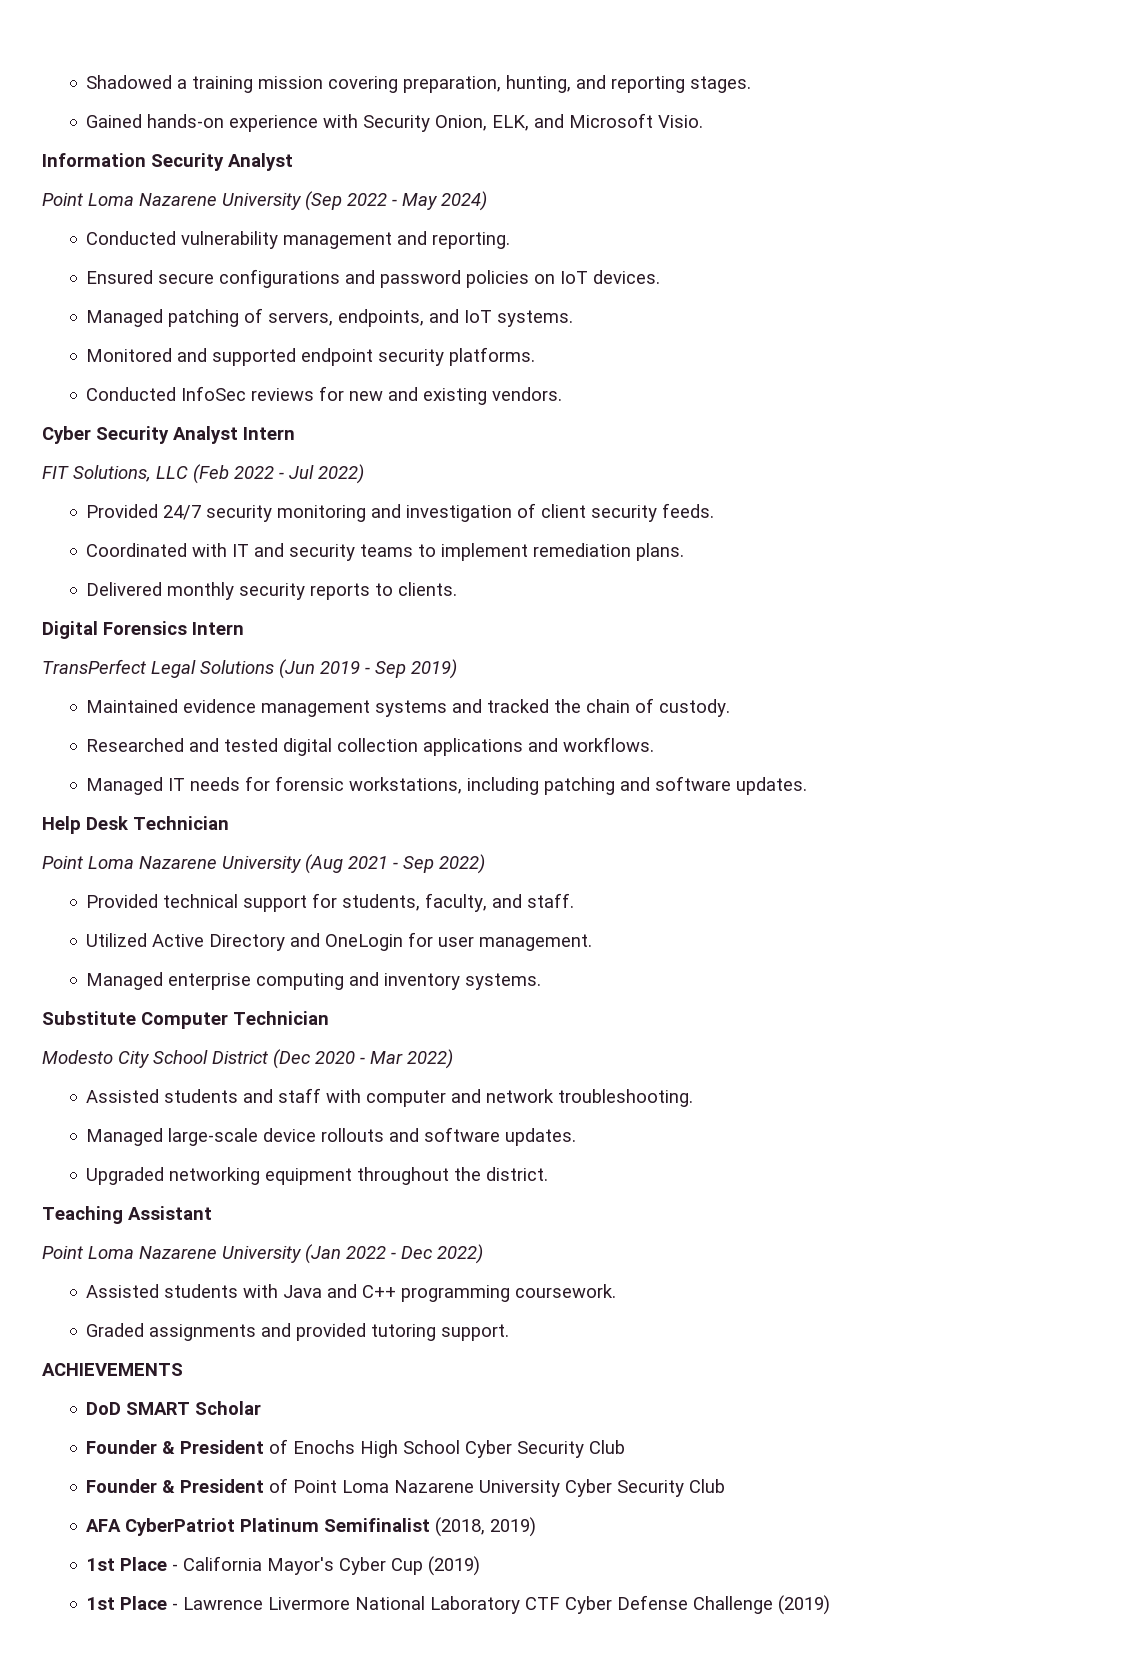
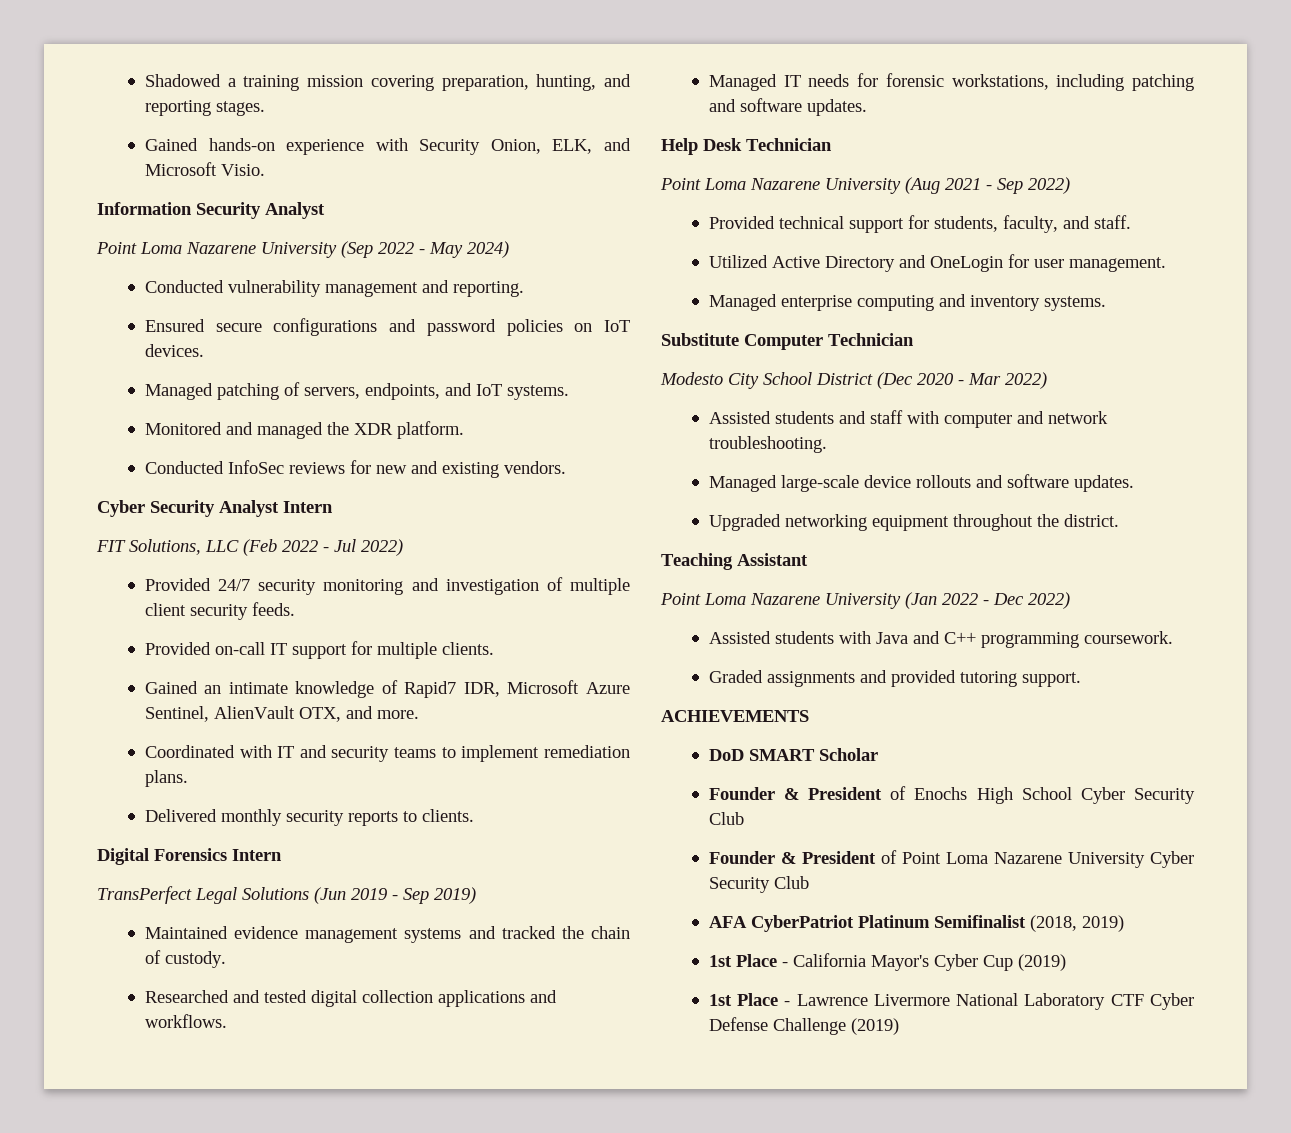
- Monitored and supported endpoint security platforms.
+ Monitored and managed the XDR platform.
- Provided 24/7 security monitoring and investigation of client security feeds.
+ Provided 24/7 security monitoring and investigation of multiple client security feeds.
+ Provided on-call IT support for multiple clients.
+ Gained an intimate knowledge of Rapid7 IDR, Microsoft Azure Sentinel, AlienVault OTX, and more.

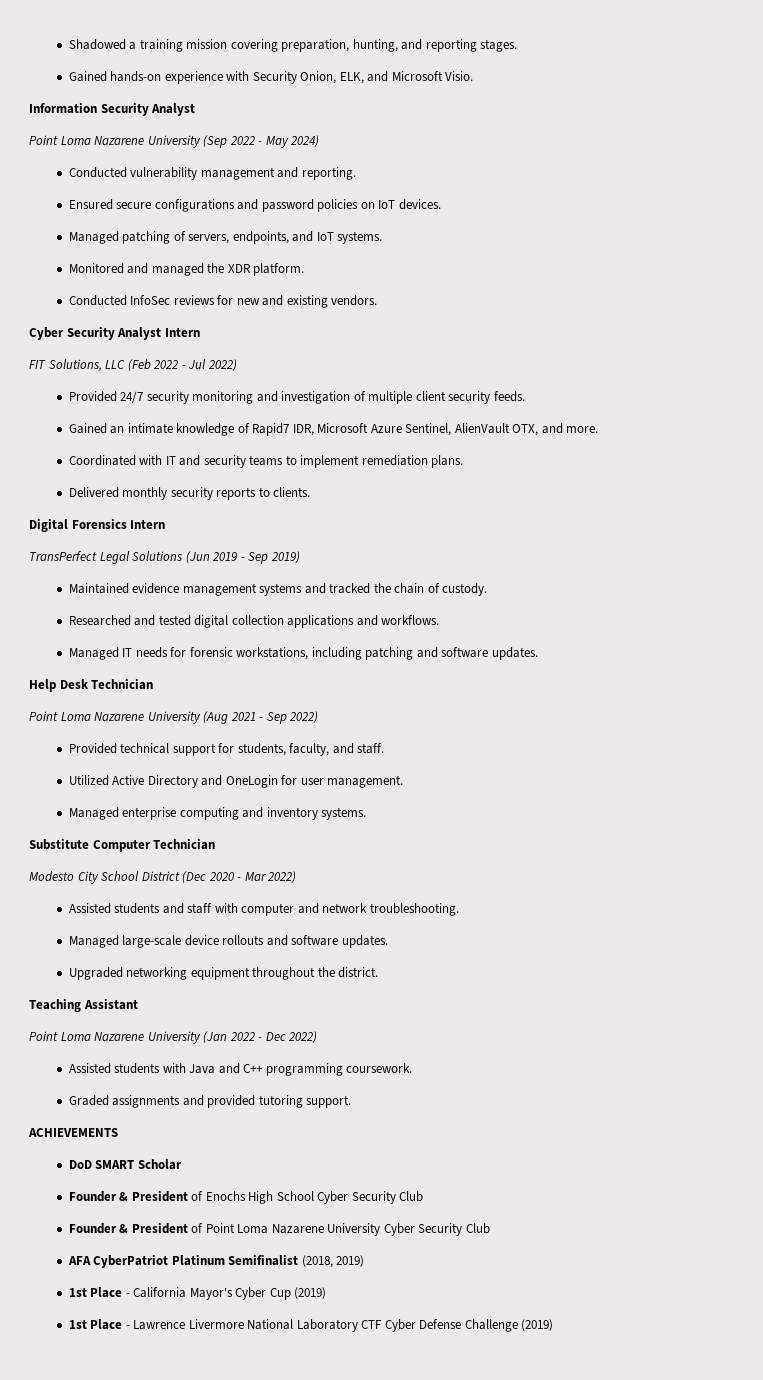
- Provided on-call IT support for multiple clients.

